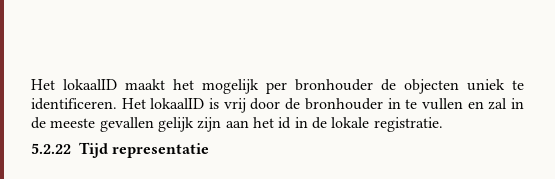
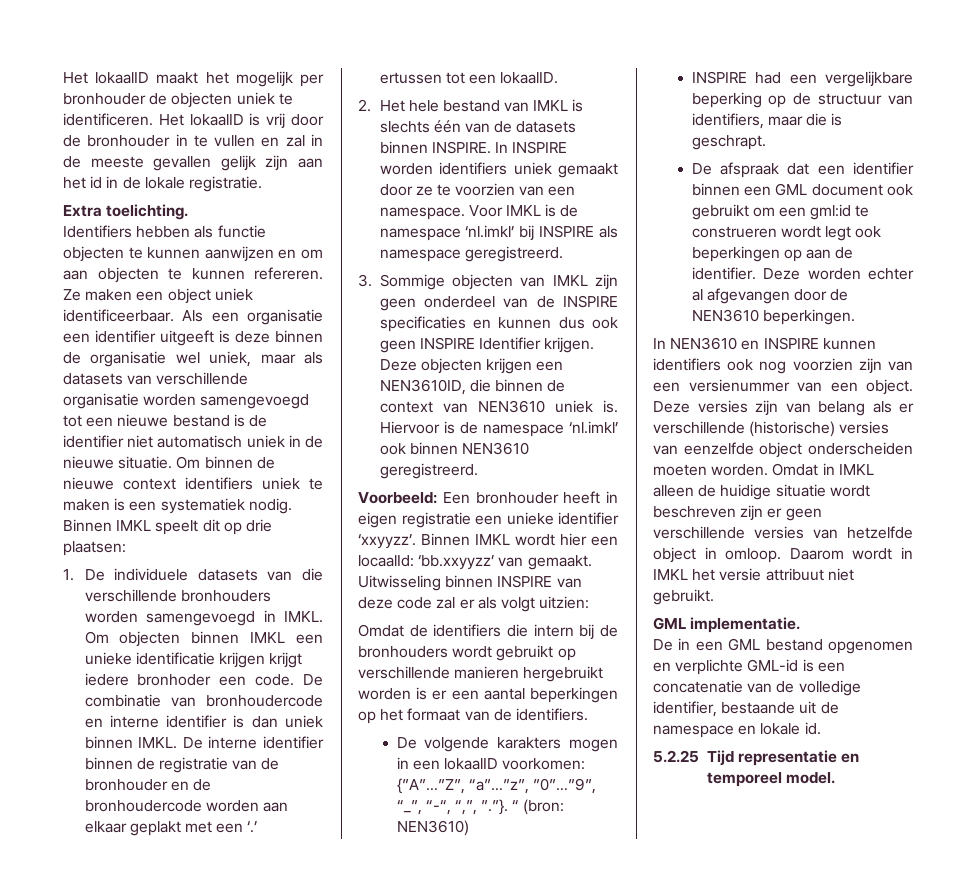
- 5.2.22 Tijd representatie
+ Extra toelichting.
+ Identifiers hebben als functie objecten te kunnen aanwijzen en om aan objecten te kunnen refereren. Ze maken een object uniek identificeerbaar. Als een organisatie een identifier uitgeeft is deze binnen de organisatie wel uniek, maar als datasets van verschillende organisatie worden samengevoegd tot een nieuwe bestand is de identifier niet automatisch uniek in de nieuwe situatie. Om binnen de nieuwe context identifiers uniek te maken is een systematiek nodig. Binnen IMKL speelt dit op drie plaatsen:
+ 1. De individuele datasets van die verschillende bronhouders worden samengevoegd in IMKL. Om objecten binnen IMKL een unieke identificatie krijgen krijgt iedere bronhoder een code. De combinatie van bronhoudercode en interne identifier is dan uniek binnen IMKL. De interne identifier binnen de registratie van de bronhouder en de bronhoudercode worden aan elkaar geplakt met een ‘.’ ertussen tot een lokaalID.
+ 2. Het hele bestand van IMKL is slechts één van de datasets binnen INSPIRE. In INSPIRE worden identifiers uniek gemaakt door ze te voorzien van een namespace. Voor IMKL is de namespace ‘nl.imkl’ bij INSPIRE als namespace geregistreerd.
+ 3. Sommige objecten van IMKL zijn geen onderdeel van de INSPIRE specificaties en kunnen dus ook geen INSPIRE Identifier krijgen. Deze objecten krijgen een NEN3610ID, die binnen de context van NEN3610 uniek is. Hiervoor is de namespace ‘nl.imkl’ ook binnen NEN3610 geregistreerd.
+ Voorbeeld: Een bronhouder heeft in eigen registratie een unieke identifier ‘xxyyzz’. Binnen IMKL wordt hier een locaalId: ‘bb.xxyyzz’ van gemaakt. Uitwisseling binnen INSPIRE van deze code zal er als volgt uitzien:
+ Omdat de identifiers die intern bij de bronhouders wordt gebruikt op verschillende manieren hergebruikt worden is er een aantal beperkingen op het formaat van de identifiers.
+ De volgende karakters mogen in een lokaalID voorkomen: {”A”…”Z”, “a”…”z”, ”0”…”9”, “_”, “-“, “,”, ”.”}. “ (bron: NEN3610)
+ INSPIRE had een vergelijkbare beperking op de structuur van identifiers, maar die is geschrapt.
+ De afspraak dat een identifier binnen een GML document ook gebruikt om een gml:id te construeren wordt legt ook beperkingen op aan de identifier. Deze worden echter al afgevangen door de NEN3610 beperkingen.
+ In NEN3610 en INSPIRE kunnen identifiers ook nog voorzien zijn van een versienummer van een object. Deze versies zijn van belang als er verschillende (historische) versies van eenzelfde object onderscheiden moeten worden. Omdat in IMKL alleen de huidige situatie wordt beschreven zijn er geen verschillende versies van hetzelfde object in omloop. Daarom wordt in IMKL het versie attribuut niet gebruikt.
+ GML implementatie.
+ De in een GML bestand opgenomen en verplichte GML-id is een concatenatie van de volledige identifier, bestaande uit de namespace en lokale id.
+ 5.2.25 Tijd representatie en temporeel model.

